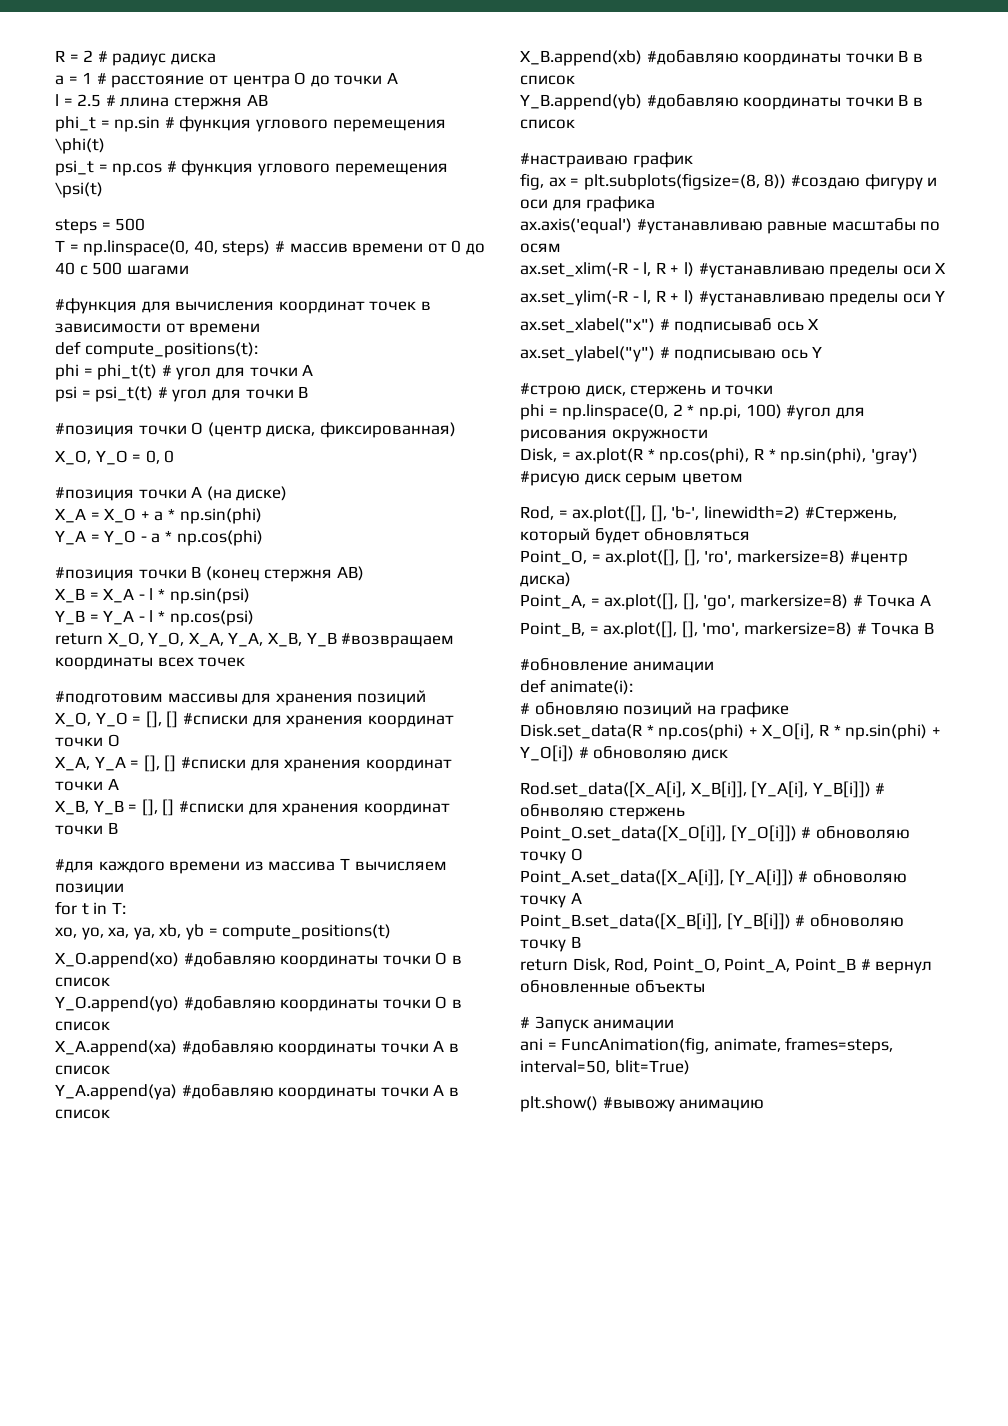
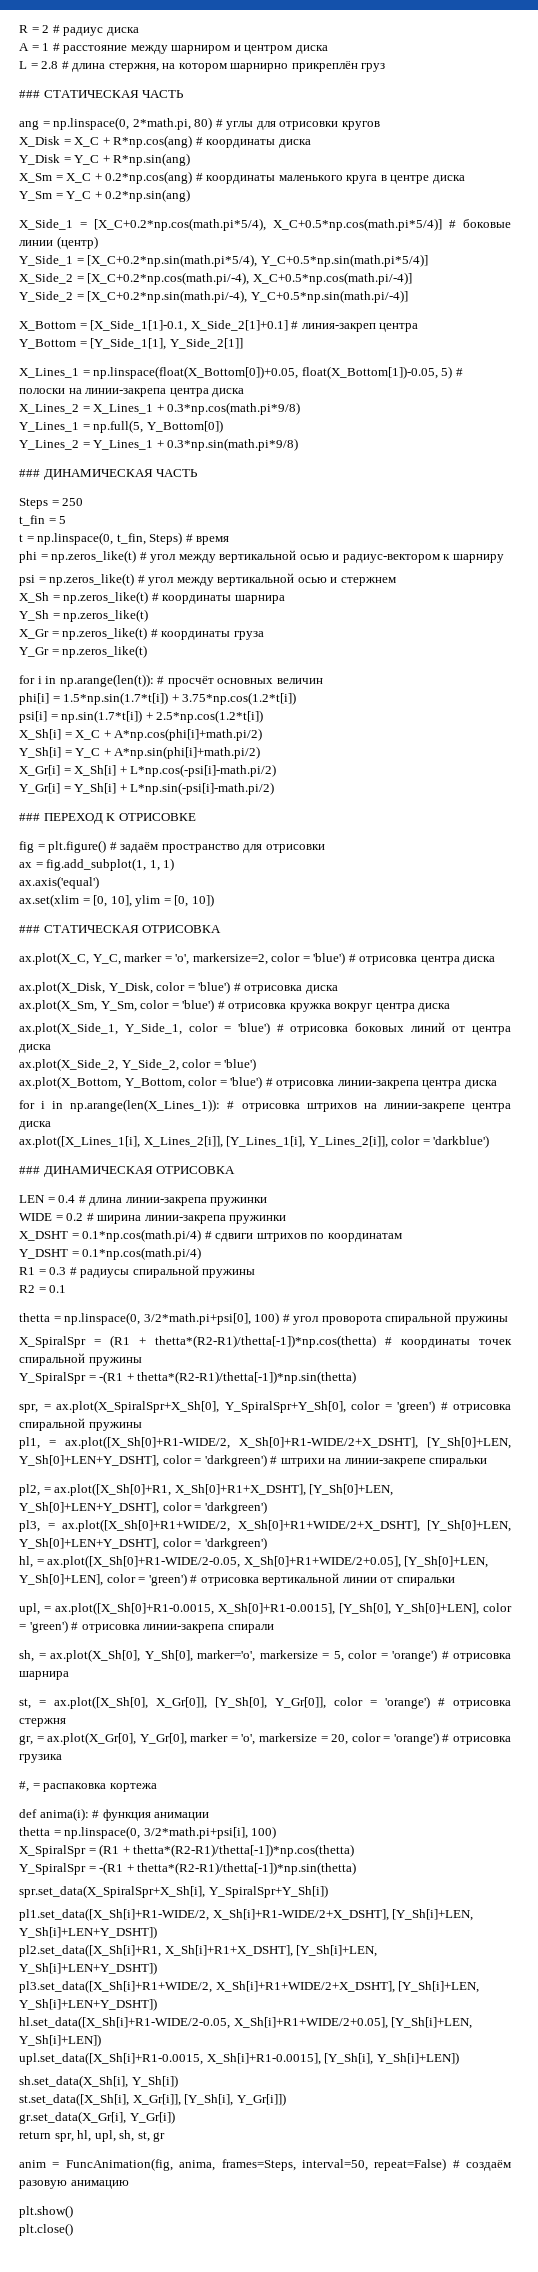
- a = 1 # расстояние от центра O до точки A
- l = 2.5 # ллина стержня AB
- phi_t = np.sin # функция углового перемещения \phi(t)
- psi_t = np.cos # функция углового перемещения \psi(t)
- steps = 500
- T = np.linspace(0, 40, steps) # массив времени от 0 до 40 с 500 шагами
- #функция для вычисления координат точек в зависимости от времени
- def compute_positions(t):
- phi = phi_t(t) # угол для точки A
+ A = 1 # расстояние между шарниром и центром диска
+ L = 2.8 # длина стержня, на котором шарнирно прикреплён груз
+ ### СТАТИЧЕСКАЯ ЧАСТЬ
+ ang = np.linspace(0, 2*math.pi, 80) # углы для отрисовки кругов
+ X_Disk = X_C + R*np.cos(ang) # координаты диска
+ Y_Disk = Y_C + R*np.sin(ang)
+ X_Sm = X_C + 0.2*np.cos(ang) # координаты маленького круга в центре диска
+ Y_Sm = Y_C + 0.2*np.sin(ang)
+ X_Side_1 = [X_C+0.2*np.cos(math.pi*5/4), X_C+0.5*np.cos(math.pi*5/4)] # боковые линии (центр)
+ Y_Side_1 = [X_C+0.2*np.sin(math.pi*5/4), Y_C+0.5*np.sin(math.pi*5/4)]
+ X_Side_2 = [X_C+0.2*np.cos(math.pi/-4), X_C+0.5*np.cos(math.pi/-4)]
+ Y_Side_2 = [X_C+0.2*np.sin(math.pi/-4), Y_C+0.5*np.sin(math.pi/-4)]
+ X_Bottom = [X_Side_1[1]-0.1, X_Side_2[1]+0.1] # линия-закреп центра
+ Y_Bottom = [Y_Side_1[1], Y_Side_2[1]]
+ X_Lines_1 = np.linspace(float(X_Bottom[0])+0.05, float(X_Bottom[1])-0.05, 5) # полоски на линии-закрепа центра диска
+ X_Lines_2 = X_Lines_1 + 0.3*np.cos(math.pi*9/8)
+ Y_Lines_1 = np.full(5, Y_Bottom[0])
+ Y_Lines_2 = Y_Lines_1 + 0.3*np.sin(math.pi*9/8)
+ ### ДИНАМИЧЕСКАЯ ЧАСТЬ
+ Steps = 250
+ t_fin = 5
+ t = np.linspace(0, t_fin, Steps) # время
+ phi = np.zeros_like(t) # угол между вертикальной осью и радиус-вектором к шарниру
- psi = psi_t(t) # угол для точки B
- #позиция точки O (центр диска, фиксированная)
- X_O, Y_O = 0, 0
- #позиция точки A (на диске)
- X_A = X_O + a * np.sin(phi)
- Y_A = Y_O - a * np.cos(phi)
- #позиция точки B (конец стержня AB)
- X_B = X_A - l * np.sin(psi)
- Y_B = Y_A - l * np.cos(psi)
- return X_O, Y_O, X_A, Y_A, X_B, Y_B #возвращаем координаты всех точек
- #подготовим массивы для хранения позиций
- X_O, Y_O = [], [] #списки для хранения координат точки O
- X_A, Y_A = [], [] #списки для хранения координат точки A
- X_B, Y_B = [], [] #списки для хранения координат точки B
- #для каждого времени из массива T вычисляем позиции
- for t in T:
- xo, yo, xa, ya, xb, yb = compute_positions(t)
- X_O.append(xo) #добавляю координаты точки O в список
- Y_O.append(yo) #добавляю координаты точки O в список
- X_A.append(xa) #добавляю координаты точки A в список
- Y_A.append(ya) #добавляю координаты точки A в список
- X_B.append(xb) #добавляю координаты точки B в список
- Y_B.append(yb) #добавляю координаты точки B в список
- #настраиваю график
- fig, ax = plt.subplots(figsize=(8, 8)) #создаю фигуру и оси для графика
- ax.axis('equal') #устанавливаю равные масштабы по осям
- ax.set_xlim(-R - l, R + l) #устанавливаю пределы оси X
- ax.set_ylim(-R - l, R + l) #устанавливаю пределы оси Y
- ax.set_xlabel("x") # подписываб ось X
- ax.set_ylabel("y") # подписываю ось Y
- #строю диск, стержень и точки
- phi = np.linspace(0, 2 * np.pi, 100) #угол для рисования окружности
- Disk, = ax.plot(R * np.cos(phi), R * np.sin(phi), 'gray') #рисую диск серым цветом
- Rod, = ax.plot([], [], 'b-', linewidth=2) #Стержень, который будет обновляться
- Point_O, = ax.plot([], [], 'ro', markersize=8) #центр диска)
- Point_A, = ax.plot([], [], 'go', markersize=8) # Точка A
- Point_B, = ax.plot([], [], 'mo', markersize=8) # Точка B
- #обновление анимации
- def animate(i):
- # обновляю позиций на графике
- Disk.set_data(R * np.cos(phi) + X_O[i], R * np.sin(phi) + Y_O[i]) # обноволяю диск
- Rod.set_data([X_A[i], X_B[i]], [Y_A[i], Y_B[i]]) # обнволяю стержень
- Point_O.set_data([X_O[i]], [Y_O[i]]) # обноволяю точку O
- Point_A.set_data([X_A[i]], [Y_A[i]]) # обноволяю точку A
- Point_B.set_data([X_B[i]], [Y_B[i]]) # обноволяю точку B
- return Disk, Rod, Point_O, Point_A, Point_B # вернул обновленные объекты
- # Запуск анимации
- ani = FuncAnimation(fig, animate, frames=steps, interval=50, blit=True)
+ psi = np.zeros_like(t) # угол между вертикальной осью и стержнем
+ X_Sh = np.zeros_like(t) # координаты шарнира
+ Y_Sh = np.zeros_like(t)
+ X_Gr = np.zeros_like(t) # координаты груза
+ Y_Gr = np.zeros_like(t)
+ for i in np.arange(len(t)): # просчёт основных величин
+ phi[i] = 1.5*np.sin(1.7*t[i]) + 3.75*np.cos(1.2*t[i])
+ psi[i] = np.sin(1.7*t[i]) + 2.5*np.cos(1.2*t[i])
+ X_Sh[i] = X_C + A*np.cos(phi[i]+math.pi/2)
+ Y_Sh[i] = Y_C + A*np.sin(phi[i]+math.pi/2)
+ X_Gr[i] = X_Sh[i] + L*np.cos(-psi[i]-math.pi/2)
+ Y_Gr[i] = Y_Sh[i] + L*np.sin(-psi[i]-math.pi/2)
+ ### ПЕРЕХОД К ОТРИСОВКЕ
+ fig = plt.figure() # задаём пространство для отрисовки
+ ax = fig.add_subplot(1, 1, 1)
+ ax.axis('equal')
+ ax.set(xlim = [0, 10], ylim = [0, 10])
+ ### СТАТИЧЕСКАЯ ОТРИСОВКА
+ ax.plot(X_C, Y_C, marker = 'o', markersize=2, color = 'blue') # отрисовка центра диска
+ ax.plot(X_Disk, Y_Disk, color = 'blue') # отрисовка диска
+ ax.plot(X_Sm, Y_Sm, color = 'blue') # отрисовка кружка вокруг центра диска
+ ax.plot(X_Side_1, Y_Side_1, color = 'blue') # отрисовка боковых линий от центра диска
+ ax.plot(X_Side_2, Y_Side_2, color = 'blue')
+ ax.plot(X_Bottom, Y_Bottom, color = 'blue') # отрисовка линии-закрепа центра диска
+ for i in np.arange(len(X_Lines_1)): # отрисовка штрихов на линии-закрепе центра диска
+ ax.plot([X_Lines_1[i], X_Lines_2[i]], [Y_Lines_1[i], Y_Lines_2[i]], color = 'darkblue')
+ ### ДИНАМИЧЕСКАЯ ОТРИСОВКА
+ LEN = 0.4 # длина линии-закрепа пружинки
+ WIDE = 0.2 # ширина линии-закрепа пружинки
+ X_DSHT = 0.1*np.cos(math.pi/4) # сдвиги штрихов по координатам
+ Y_DSHT = 0.1*np.cos(math.pi/4)
+ R1 = 0.3 # радиусы спиральной пружины
+ R2 = 0.1
+ thetta = np.linspace(0, 3/2*math.pi+psi[0], 100) # угол проворота спиральной пружины
+ X_SpiralSpr = (R1 + thetta*(R2-R1)/thetta[-1])*np.cos(thetta) # координаты точек спиральной пружины
+ Y_SpiralSpr = -(R1 + thetta*(R2-R1)/thetta[-1])*np.sin(thetta)
+ spr, = ax.plot(X_SpiralSpr+X_Sh[0], Y_SpiralSpr+Y_Sh[0], color = 'green') # отрисовка спиральной пружины
+ pl1, = ax.plot([X_Sh[0]+R1-WIDE/2, X_Sh[0]+R1-WIDE/2+X_DSHT], [Y_Sh[0]+LEN, Y_Sh[0]+LEN+Y_DSHT], color = 'darkgreen') # штрихи на линии-закрепе спиральки
+ pl2, = ax.plot([X_Sh[0]+R1, X_Sh[0]+R1+X_DSHT], [Y_Sh[0]+LEN, Y_Sh[0]+LEN+Y_DSHT], color = 'darkgreen')
+ pl3, = ax.plot([X_Sh[0]+R1+WIDE/2, X_Sh[0]+R1+WIDE/2+X_DSHT], [Y_Sh[0]+LEN, Y_Sh[0]+LEN+Y_DSHT], color = 'darkgreen')
+ hl, = ax.plot([X_Sh[0]+R1-WIDE/2-0.05, X_Sh[0]+R1+WIDE/2+0.05], [Y_Sh[0]+LEN, Y_Sh[0]+LEN], color = 'green') # отрисовка вертикальной линии от спиральки
+ upl, = ax.plot([X_Sh[0]+R1-0.0015, X_Sh[0]+R1-0.0015], [Y_Sh[0], Y_Sh[0]+LEN], color = 'green') # отрисовка линии-закрепа спирали
+ sh, = ax.plot(X_Sh[0], Y_Sh[0], marker='o', markersize = 5, color = 'orange') # отрисовка шарнира
+ st, = ax.plot([X_Sh[0], X_Gr[0]], [Y_Sh[0], Y_Gr[0]], color = 'orange') # отрисовка стержня
+ gr, = ax.plot(X_Gr[0], Y_Gr[0], marker = 'o', markersize = 20, color = 'orange') # отрисовка грузика
+ #, = распаковка кортежа
+ def anima(i): # функция анимации
+ thetta = np.linspace(0, 3/2*math.pi+psi[i], 100)
+ X_SpiralSpr = (R1 + thetta*(R2-R1)/thetta[-1])*np.cos(thetta)
+ Y_SpiralSpr = -(R1 + thetta*(R2-R1)/thetta[-1])*np.sin(thetta)
+ spr.set_data(X_SpiralSpr+X_Sh[i], Y_SpiralSpr+Y_Sh[i])
+ pl1.set_data([X_Sh[i]+R1-WIDE/2, X_Sh[i]+R1-WIDE/2+X_DSHT], [Y_Sh[i]+LEN, Y_Sh[i]+LEN+Y_DSHT])
+ pl2.set_data([X_Sh[i]+R1, X_Sh[i]+R1+X_DSHT], [Y_Sh[i]+LEN, Y_Sh[i]+LEN+Y_DSHT])
+ pl3.set_data([X_Sh[i]+R1+WIDE/2, X_Sh[i]+R1+WIDE/2+X_DSHT], [Y_Sh[i]+LEN, Y_Sh[i]+LEN+Y_DSHT])
+ hl.set_data([X_Sh[i]+R1-WIDE/2-0.05, X_Sh[i]+R1+WIDE/2+0.05], [Y_Sh[i]+LEN, Y_Sh[i]+LEN])
+ upl.set_data([X_Sh[i]+R1-0.0015, X_Sh[i]+R1-0.0015], [Y_Sh[i], Y_Sh[i]+LEN])
+ sh.set_data(X_Sh[i], Y_Sh[i])
+ st.set_data([X_Sh[i], X_Gr[i]], [Y_Sh[i], Y_Gr[i]])
+ gr.set_data(X_Gr[i], Y_Gr[i])
+ return spr, hl, upl, sh, st, gr
+ anim = FuncAnimation(fig, anima, frames=Steps, interval=50, repeat=False) # создаём разовую анимацию
- plt.show() #вывожу анимацию
+ plt.show()
+ plt.close()

